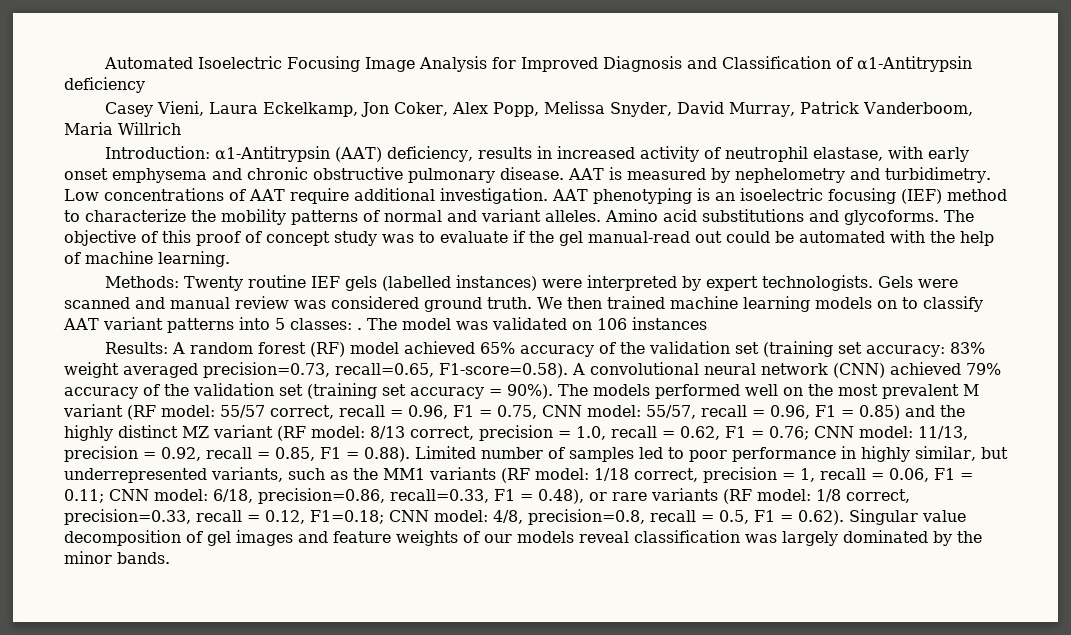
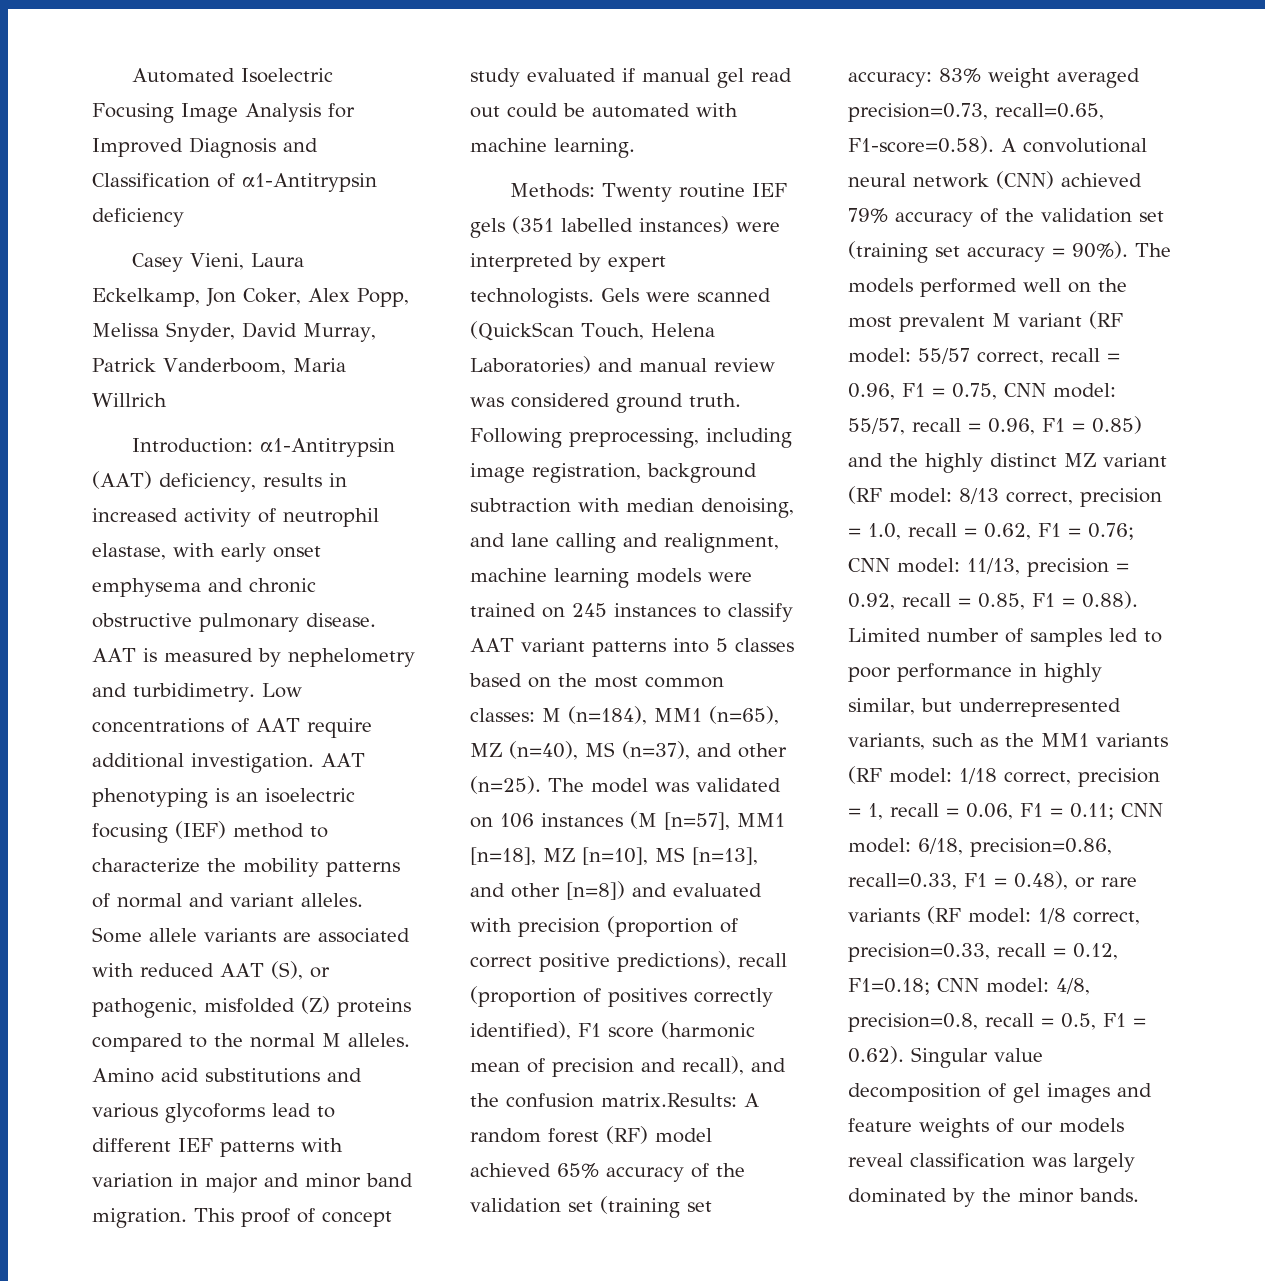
- Amino acid substitutions and glycoforms. The objective of this proof of concept study was to evaluate if the gel manual-read out could be automated with the help of machine learning.
+ Some allele variants are associated with reduced AAT (S), or pathogenic, misfolded (Z) proteins compared to the normal M alleles. Amino acid substitutions and various glycoforms lead to different IEF patterns with variation in major and minor band migration. This proof of concept study evaluated if manual gel read out could be automated with machine learning.
- Methods: Twenty routine IEF gels (labelled instances) were interpreted by expert technologists.
+ Methods: Twenty routine IEF gels (351 labelled instances) were interpreted by expert technologists.
- Gels were scanned and manual review was considered ground truth.
+ Gels were scanned (QuickScan Touch, Helena Laboratories) and manual review was considered ground truth.
- We then trained machine learning models on to classify AAT variant patterns into 5 classes: .
+ Following preprocessing, including image registration, background subtraction with median denoising, and lane calling and realignment, machine learning models were trained on 245 instances to classify AAT variant patterns into 5 classes based on the most common classes: M (n=184), MM1 (n=65), MZ (n=40), MS (n=37), and other (n=25).
- The model was validated on 106 instances
- Results: A random forest (RF) model achieved 65% accuracy of the validation set (training set accuracy: 83% weight averaged precision=0.73, recall=0.65, F1-score=0.58). A convolutional neural network (CNN) achieved 79% accuracy of the validation set (training set accuracy = 90%).
+ The model was validated on 106 instances (M [n=57], MM1 [n=18], MZ [n=10], MS [n=13], and other [n=8]) and evaluated with precision (proportion of correct positive predictions), recall (proportion of positives correctly identified), F1 score (harmonic mean of precision and recall), and the confusion matrix.Results: A random forest (RF) model achieved 65% accuracy of the validation set (training set accuracy: 83% weight averaged precision=0.73, recall=0.65, F1-score=0.58). A convolutional neural network (CNN) achieved 79% accuracy of the validation set (training set accuracy = 90%).

